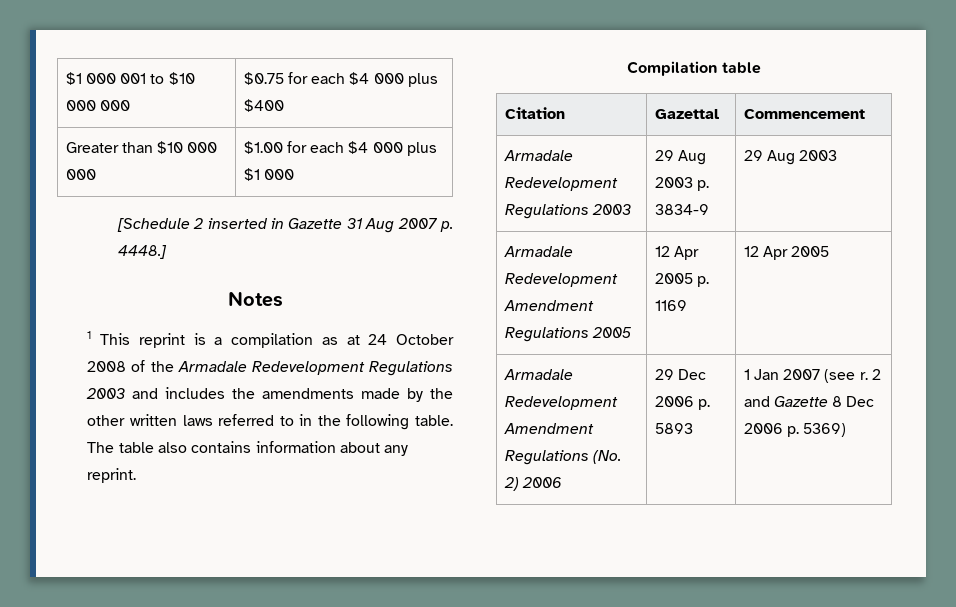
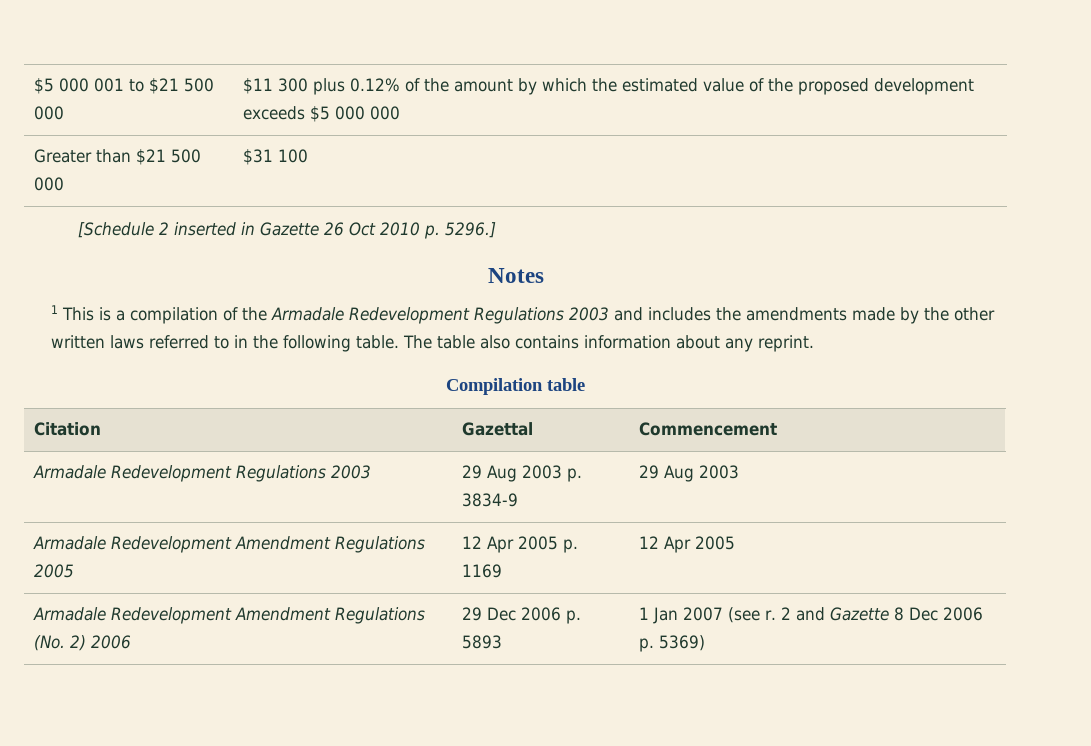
- $1 000 001 to $10 000 000 | $0.75 for each $4 000 plus $400
+ $5 000 001 to $21 500 000 | $11 300 plus 0.12% of the amount by which the estimated value of the proposed development exceeds $5 000 000
- Greater than $10 000 000 | $1.00 for each $4 000 plus $1 000
+ Greater than $21 500 000 | $31 100
- [Schedule 2 inserted in Gazette 31 Aug 2007 p. 4448.]
+ [Schedule 2 inserted in Gazette 26 Oct 2010 p. 5296.]
- 1 This reprint is a compilation as at 24 October 2008 of the Armadale Redevelopment Regulations 2003 and includes the amendments made by the other written laws referred to in the following table.
+ 1 This is a compilation of the Armadale Redevelopment Regulations 2003 and includes the amendments made by the other written laws referred to in the following table.

